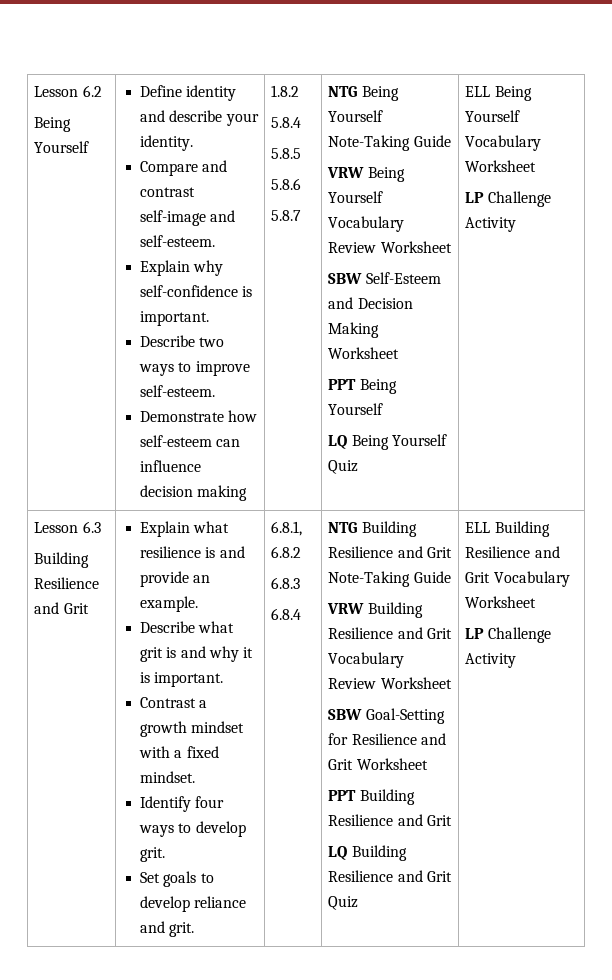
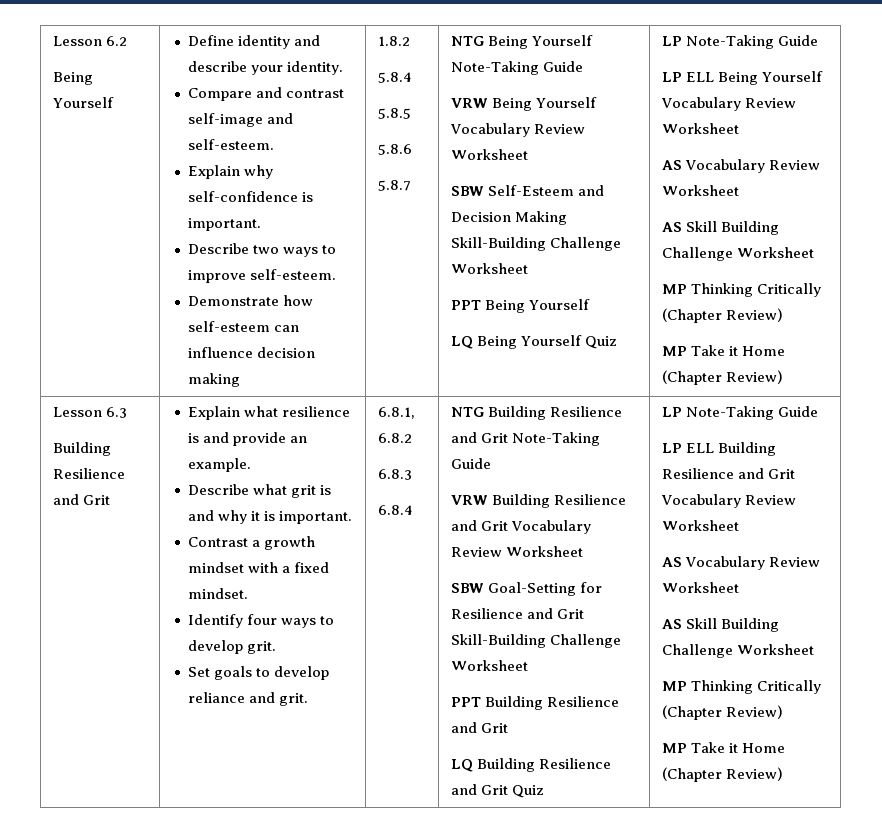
- SBW Self-Esteem and Decision Making Worksheet
+ SBW Self-Esteem and Decision Making Skill-Building Challenge Worksheet
- LQ Being Yourself Quiz | ELL Being Yourself Vocabulary Worksheet
- LP Challenge Activity
+ LQ Being Yourself Quiz | LP Note-Taking Guide
+ LP ELL Being Yourself Vocabulary Review Worksheet
+ AS Vocabulary Review Worksheet
+ AS Skill Building Challenge Worksheet
+ MP Thinking Critically (Chapter Review)
+ MP Take it Home (Chapter Review)
- SBW Goal-Setting for Resilience and Grit Worksheet
+ SBW Goal-Setting for Resilience and Grit Skill-Building Challenge Worksheet
- LQ Building Resilience and Grit Quiz | ELL Building Resilience and Grit Vocabulary Worksheet
- LP Challenge Activity
+ LQ Building Resilience and Grit Quiz | LP Note-Taking Guide
+ LP ELL Building Resilience and Grit Vocabulary Review Worksheet
+ AS Vocabulary Review Worksheet
+ AS Skill Building Challenge Worksheet
+ MP Thinking Critically (Chapter Review)
+ MP Take it Home (Chapter Review)

